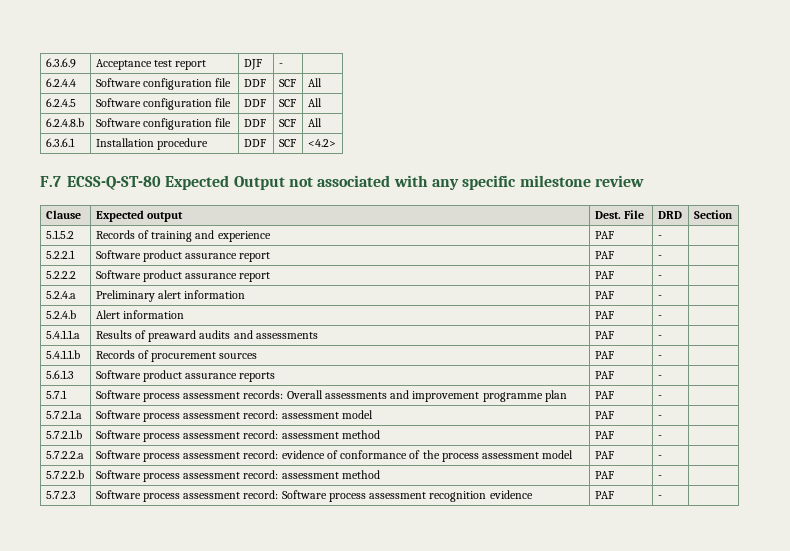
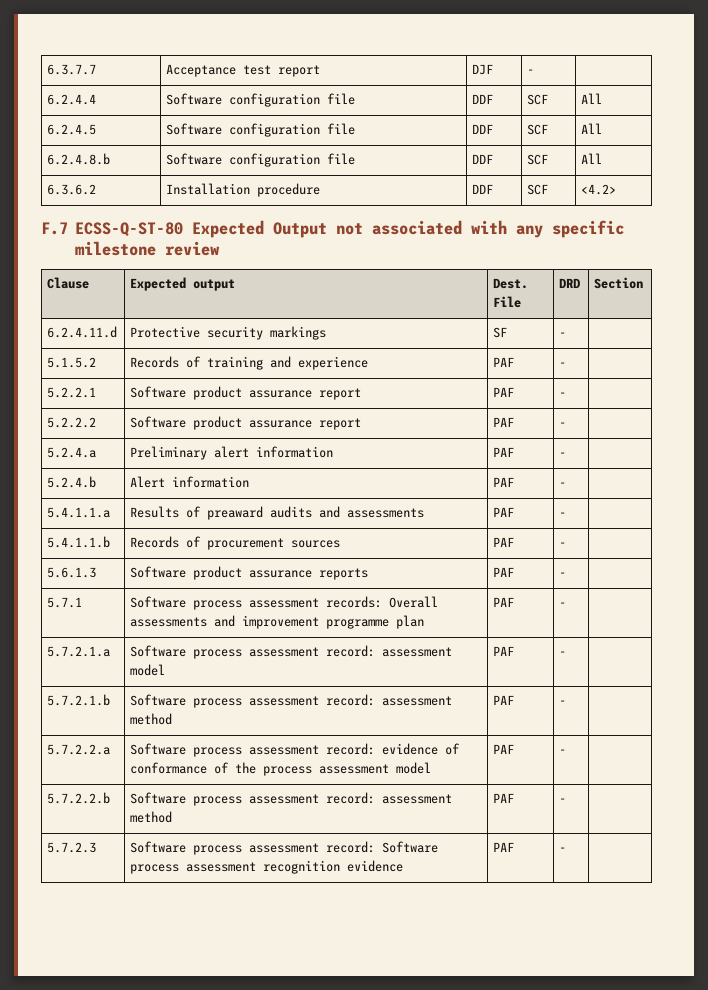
- 6.3.6.9 | Acceptance test report | DJF | - |
+ 6.3.7.7 | Acceptance test report | DJF | - |
- 6.3.6.1 | Installation procedure | DDF | SCF | <4.2>
+ 6.3.6.2 | Installation procedure | DDF | SCF | <4.2>
+ 6.2.4.11.d | Protective security markings | SF | - |

